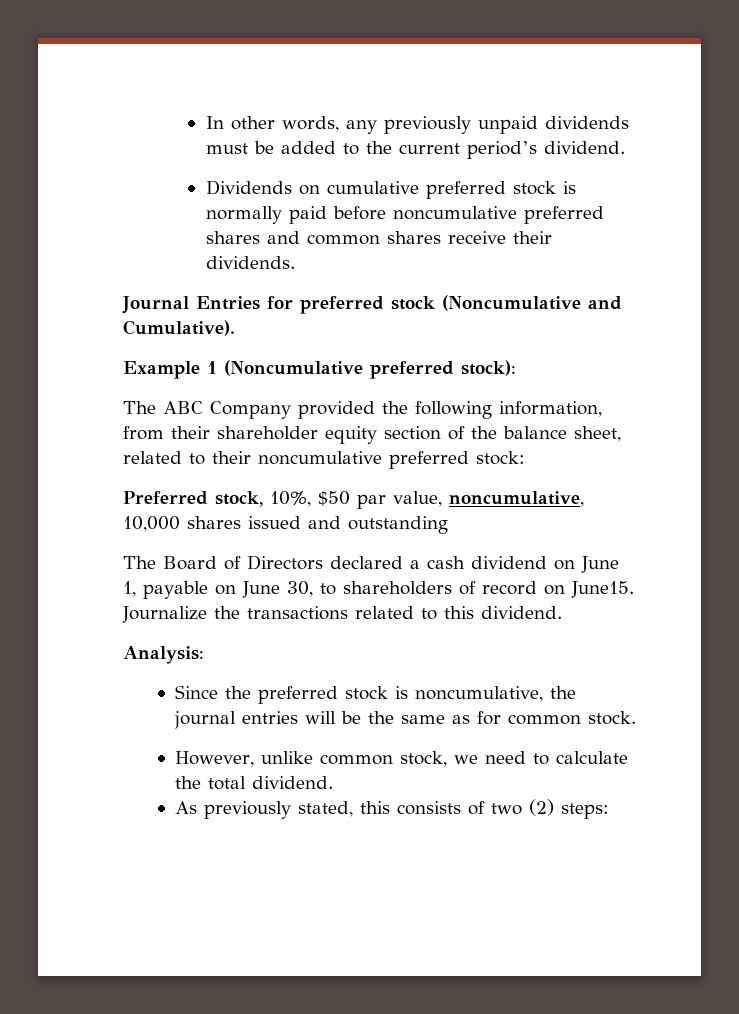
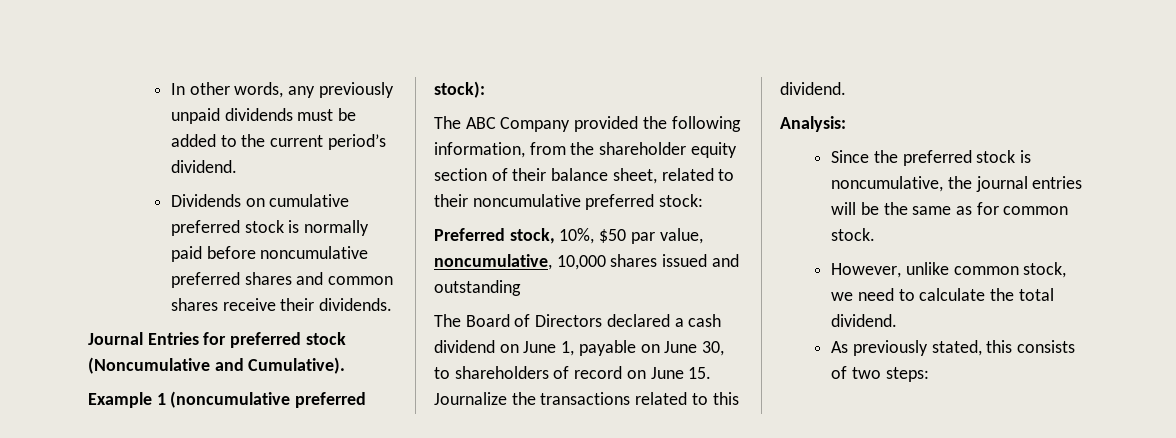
- Example 1 (Noncumulative preferred stock):
+ Example 1 (noncumulative preferred stock):
- The ABC Company provided the following information, from their shareholder equity section of the balance sheet, related to their noncumulative preferred stock:
+ The ABC Company provided the following information, from the shareholder equity section of their balance sheet, related to their noncumulative preferred stock:
- The Board of Directors declared a cash dividend on June 1, payable on June 30, to shareholders of record on June15. Journalize the transactions related to this dividend.
+ The Board of Directors declared a cash dividend on June 1, payable on June 30, to shareholders of record on June 15. Journalize the transactions related to this dividend.
- As previously stated, this consists of two (2) steps:
+ As previously stated, this consists of two steps:

